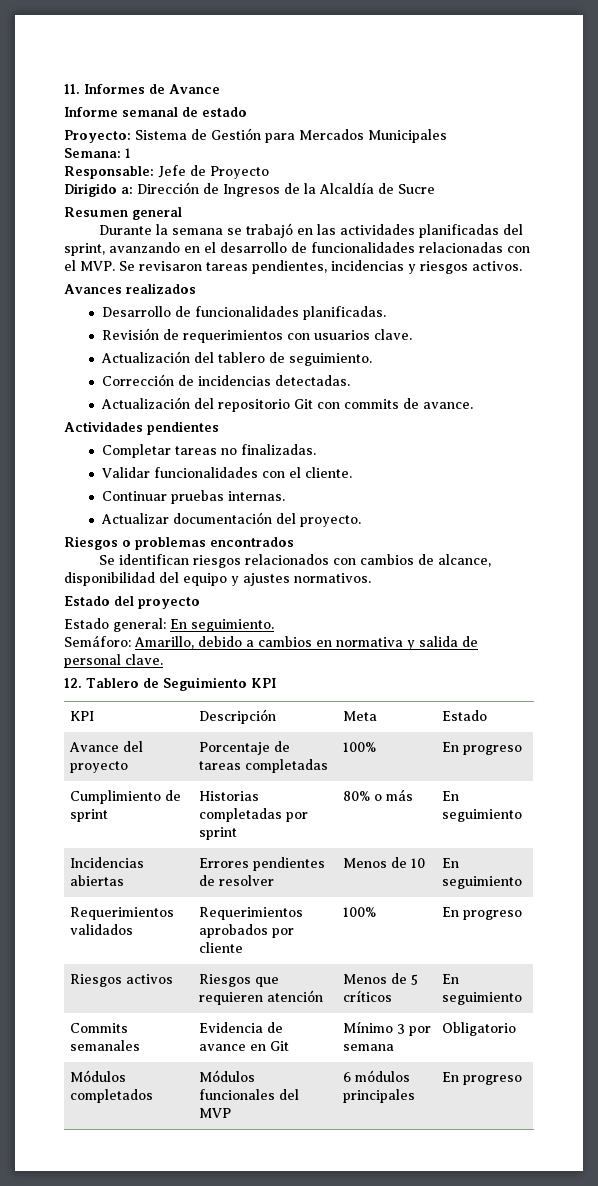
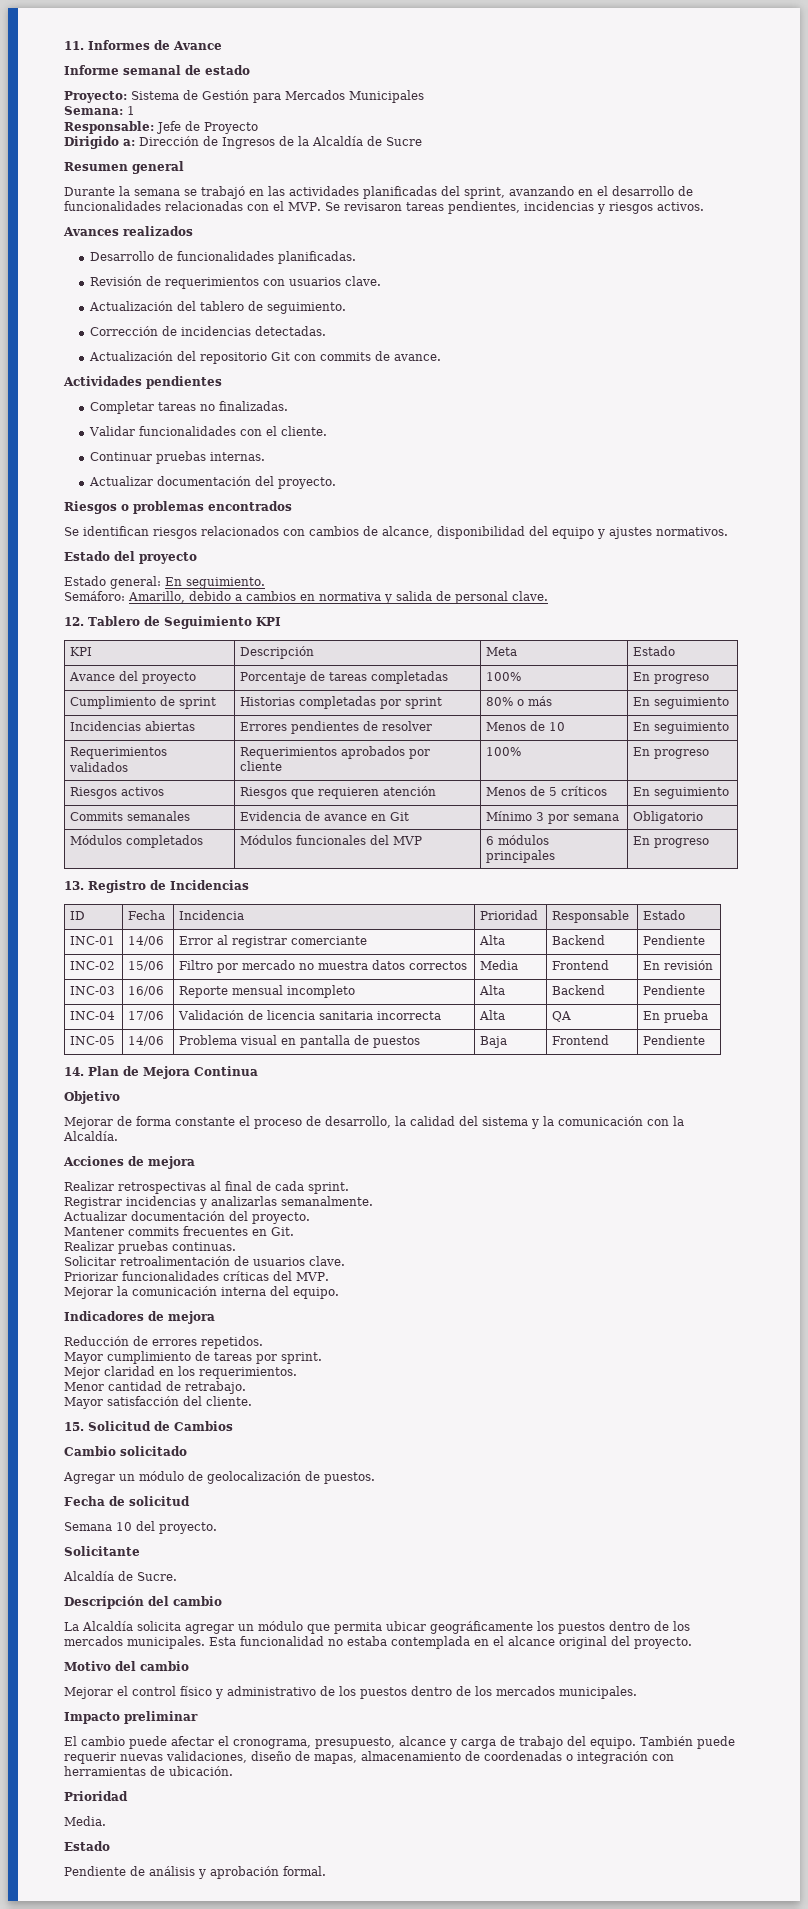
+ 13. Registro de Incidencias
+ ID | Fecha | Incidencia | Prioridad | Responsable | Estado
+ INC-01 | 14/06 | Error al registrar comerciante | Alta | Backend | Pendiente
+ INC-02 | 15/06 | Filtro por mercado no muestra datos correctos | Media | Frontend | En revisión
+ INC-03 | 16/06 | Reporte mensual incompleto | Alta | Backend | Pendiente
+ INC-04 | 17/06 | Validación de licencia sanitaria incorrecta | Alta | QA | En prueba
+ INC-05 | 14/06 | Problema visual en pantalla de puestos | Baja | Frontend | Pendiente
+ 14. Plan de Mejora Continua
+ Objetivo
+ Mejorar de forma constante el proceso de desarrollo, la calidad del sistema y la comunicación con la Alcaldía.
+ Acciones de mejora
+ Realizar retrospectivas al final de cada sprint.
+ Registrar incidencias y analizarlas semanalmente.
+ Actualizar documentación del proyecto.
+ Mantener commits frecuentes en Git.
+ Realizar pruebas continuas.
+ Solicitar retroalimentación de usuarios clave.
+ Priorizar funcionalidades críticas del MVP.
+ Mejorar la comunicación interna del equipo.
+ Indicadores de mejora
+ Reducción de errores repetidos.
+ Mayor cumplimiento de tareas por sprint.
+ Mejor claridad en los requerimientos.
+ Menor cantidad de retrabajo.
+ Mayor satisfacción del cliente.
+ 15. Solicitud de Cambios
+ Cambio solicitado
+ Agregar un módulo de geolocalización de puestos.
+ Fecha de solicitud
+ Semana 10 del proyecto.
+ Solicitante
+ Alcaldía de Sucre.
+ Descripción del cambio
+ La Alcaldía solicita agregar un módulo que permita ubicar geográficamente los puestos dentro de los mercados municipales. Esta funcionalidad no estaba contemplada en el alcance original del proyecto.
+ Motivo del cambio
+ Mejorar el control físico y administrativo de los puestos dentro de los mercados municipales.
+ Impacto preliminar
+ El cambio puede afectar el cronograma, presupuesto, alcance y carga de trabajo del equipo. También puede requerir nuevas validaciones, diseño de mapas, almacenamiento de coordenadas o integración con herramientas de ubicación.
+ Prioridad
+ Media.
+ Estado
+ Pendiente de análisis y aprobación formal.

